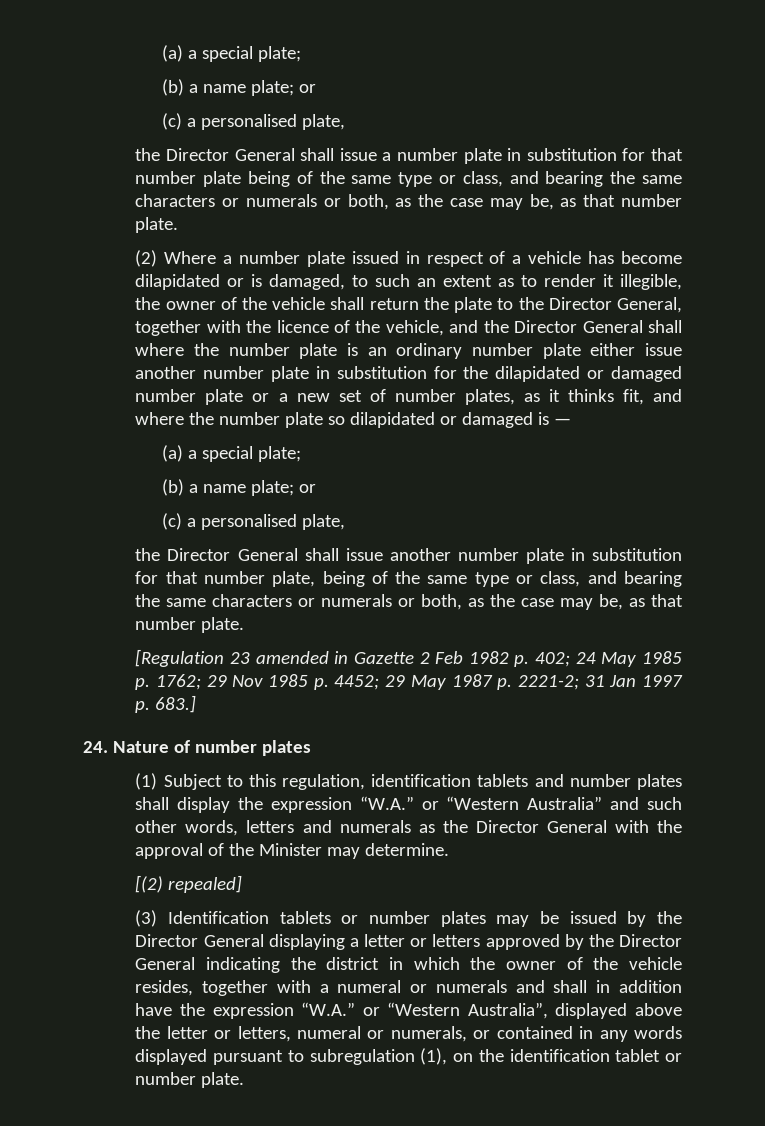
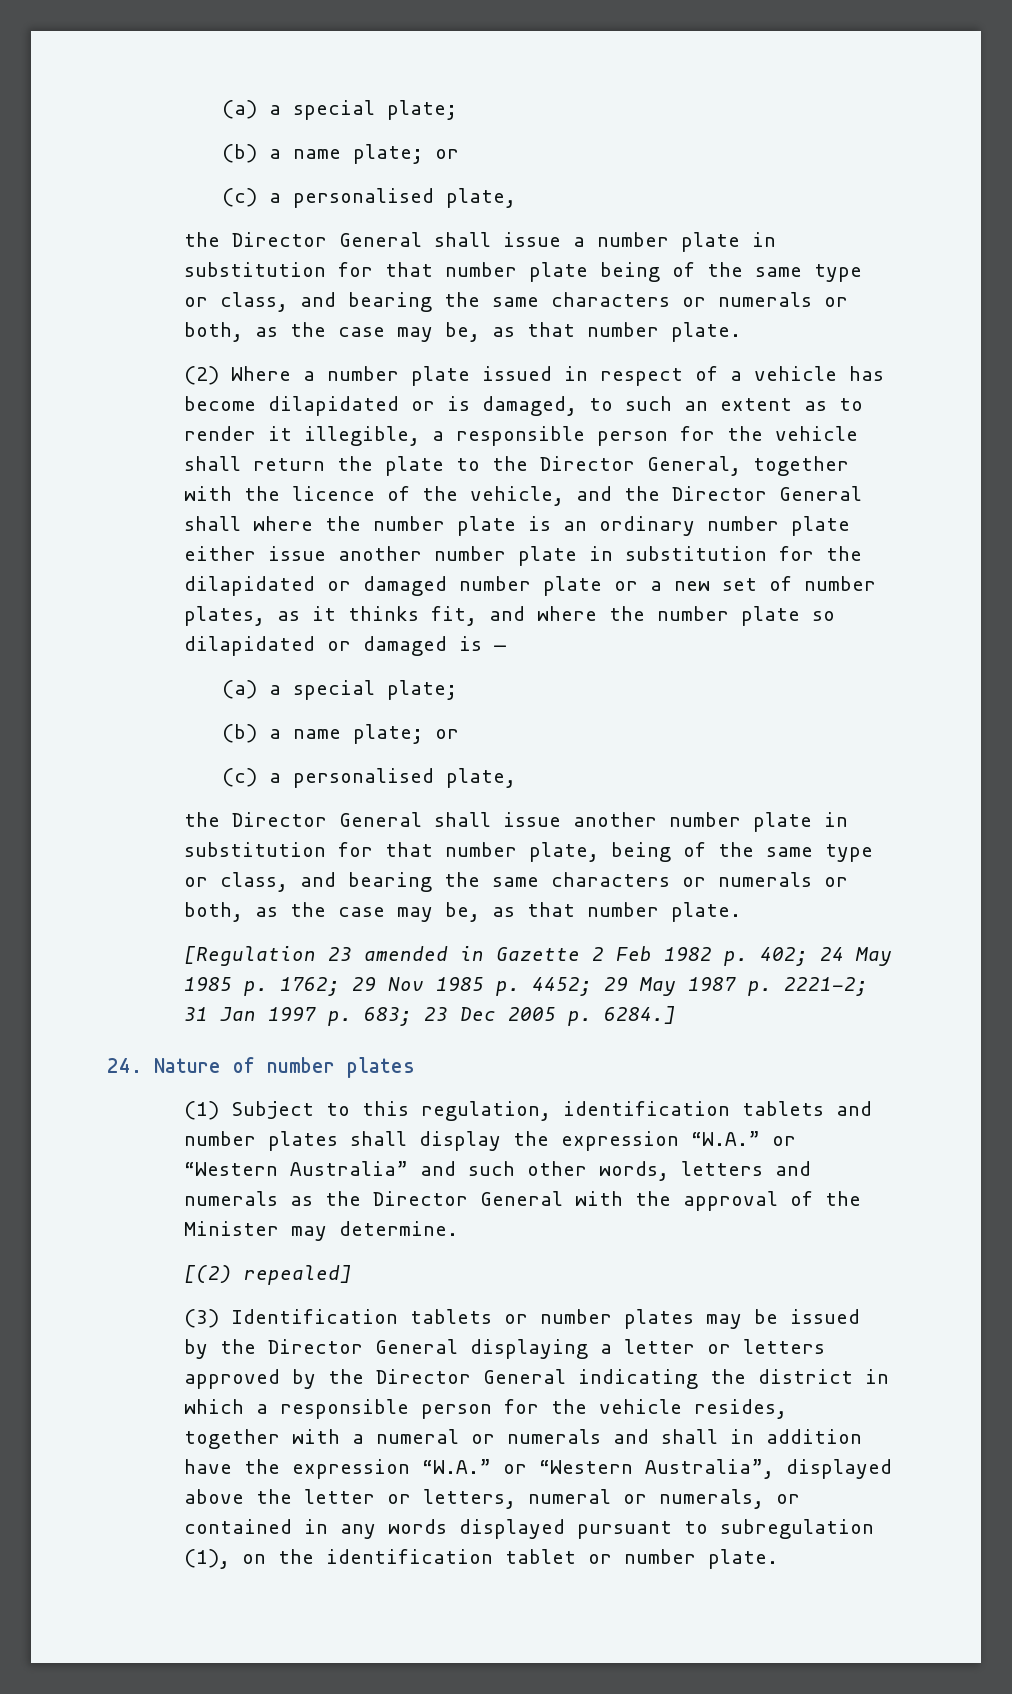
- (2) Where a number plate issued in respect of a vehicle has become dilapidated or is damaged, to such an extent as to render it illegible, the owner of the vehicle shall return the plate to the Director General, together with the licence of the vehicle, and the Director General shall where the number plate is an ordinary number plate either issue another number plate in substitution for the dilapidated or damaged number plate or a new set of number plates, as it thinks fit, and where the number plate so dilapidated or damaged is —
+ (2) Where a number plate issued in respect of a vehicle has become dilapidated or is damaged, to such an extent as to render it illegible, a responsible person for the vehicle shall return the plate to the Director General, together with the licence of the vehicle, and the Director General shall where the number plate is an ordinary number plate either issue another number plate in substitution for the dilapidated or damaged number plate or a new set of number plates, as it thinks fit, and where the number plate so dilapidated or damaged is —
- [Regulation 23 amended in Gazette 2 Feb 1982 p. 402; 24 May 1985 p. 1762; 29 Nov 1985 p. 4452; 29 May 1987 p. 2221-2; 31 Jan 1997 p. 683.]
+ [Regulation 23 amended in Gazette 2 Feb 1982 p. 402; 24 May 1985 p. 1762; 29 Nov 1985 p. 4452; 29 May 1987 p. 2221-2; 31 Jan 1997 p. 683; 23 Dec 2005 p. 6284.]
- (3) Identification tablets or number plates may be issued by the Director General displaying a letter or letters approved by the Director General indicating the district in which the owner of the vehicle resides, together with a numeral or numerals and shall in addition have the expression “W.A.” or “Western Australia”, displayed above the letter or letters, numeral or numerals, or contained in any words displayed pursuant to subregulation (1), on the identification tablet or number plate.
+ (3) Identification tablets or number plates may be issued by the Director General displaying a letter or letters approved by the Director General indicating the district in which a responsible person for the vehicle resides, together with a numeral or numerals and shall in addition have the expression “W.A.” or “Western Australia”, displayed above the letter or letters, numeral or numerals, or contained in any words displayed pursuant to subregulation (1), on the identification tablet or number plate.

